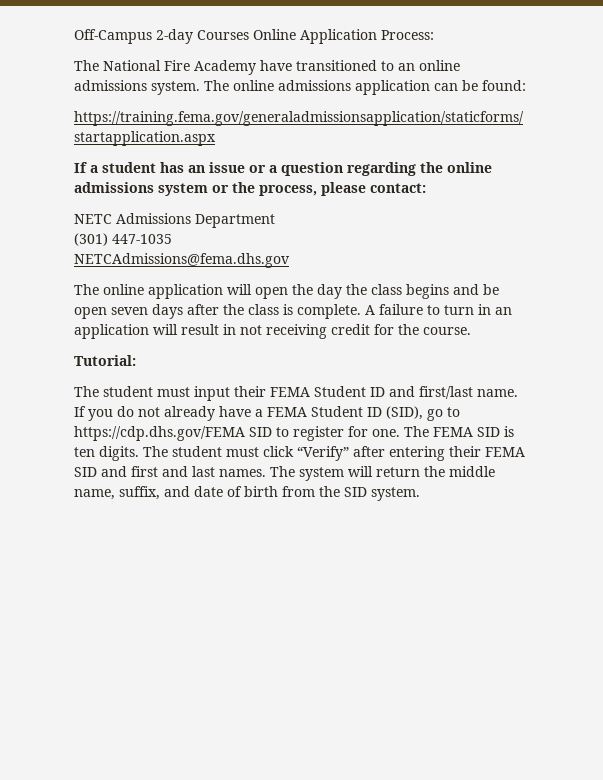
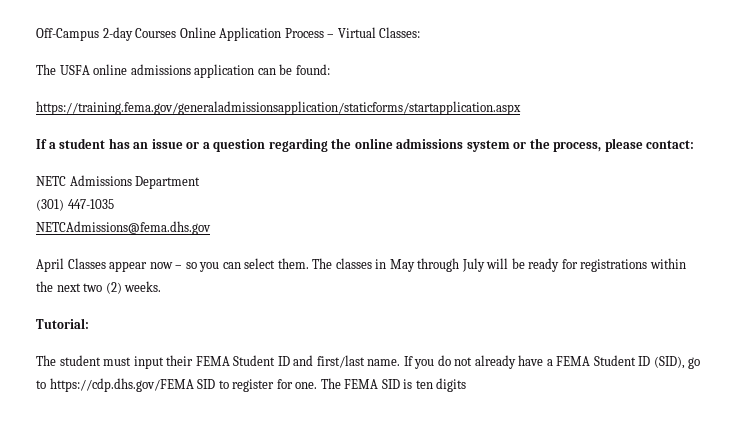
- Off-Campus 2-day Courses Online Application Process:
- The National Fire Academy have transitioned to an online admissions system. The online admissions application can be found:
+ Off-Campus 2-day Courses Online Application Process – Virtual Classes:
+ The USFA online admissions application can be found:
- The online application will open the day the class begins and be open seven days after the class is complete. A failure to turn in an application will result in not receiving credit for the course.
+ April Classes appear now – so you can select them. The classes in May through July will be ready for registrations within the next two (2) weeks.
- The FEMA SID is ten digits. The student must click “Verify” after entering their FEMA SID and first and last names. The system will return the middle name, suffix, and date of birth from the SID system.
+ The FEMA SID is ten digits

